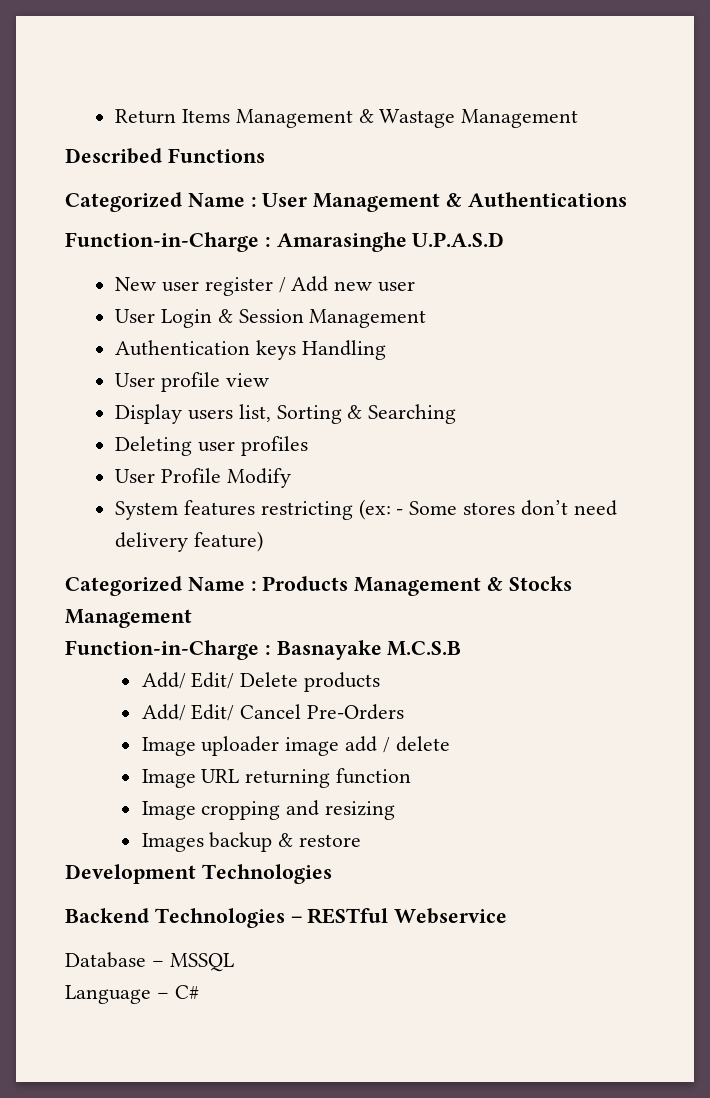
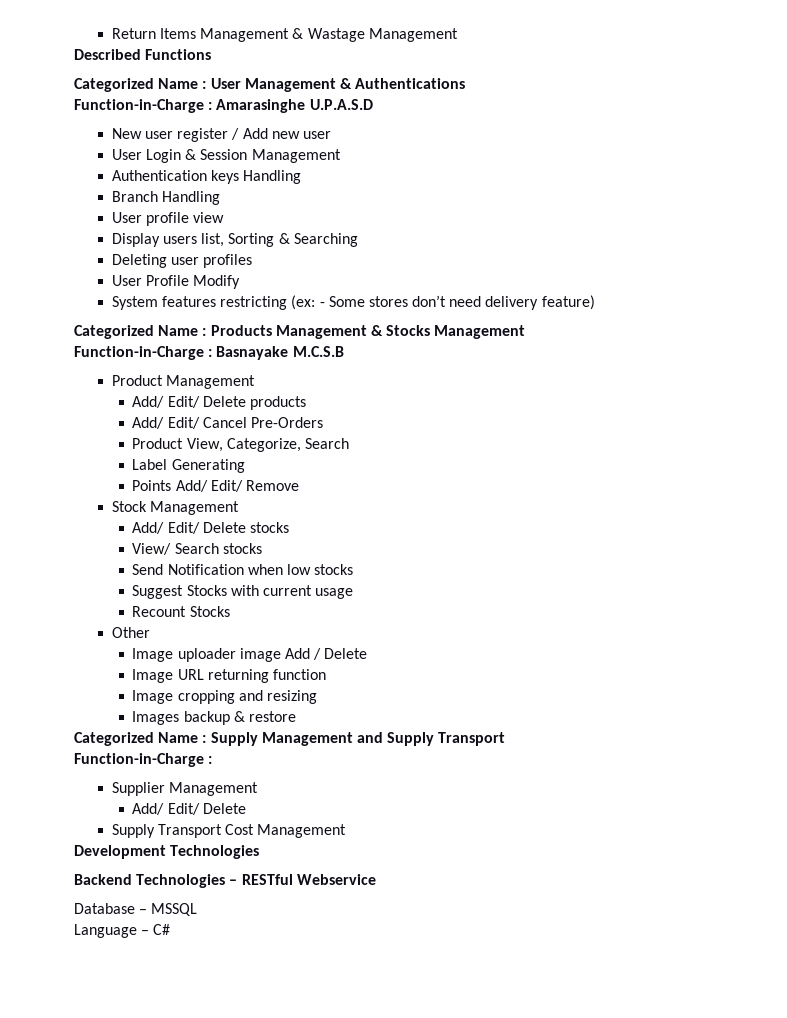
+ Branch Handling
+ Product Management
+ Product View, Categorize, Search
+ Label Generating
+ Points Add/ Edit/ Remove
+ Stock Management
+ Add/ Edit/ Delete stocks
+ View/ Search stocks
+ Send Notification when low stocks
+ Suggest Stocks with current usage
+ Recount Stocks
+ Other
- Image uploader image add / delete
+ Image uploader image Add / Delete
+ Categorized Name : Supply Management and Supply Transport
+ Function-in-Charge :
+ Supplier Management
+ Add/ Edit/ Delete
+ Supply Transport Cost Management

